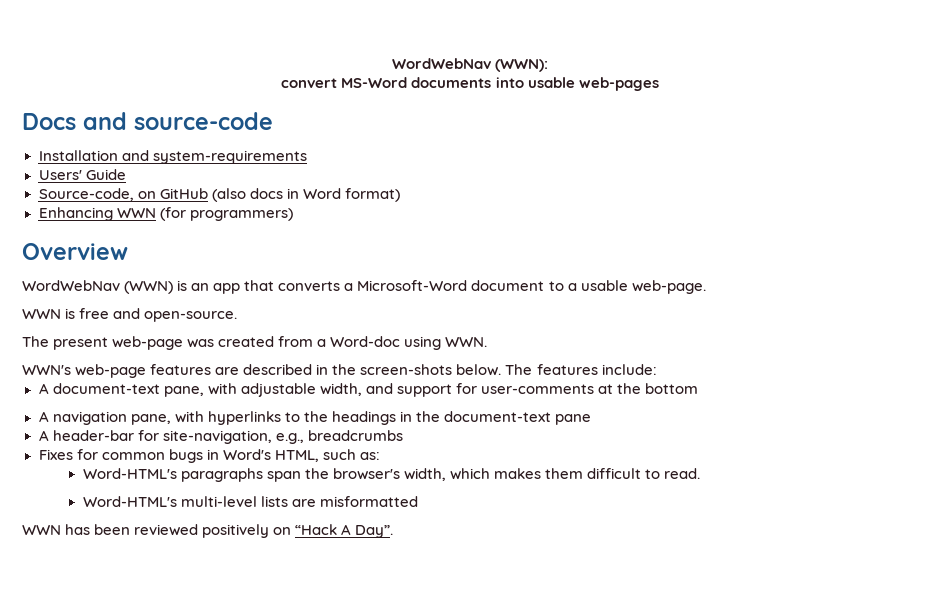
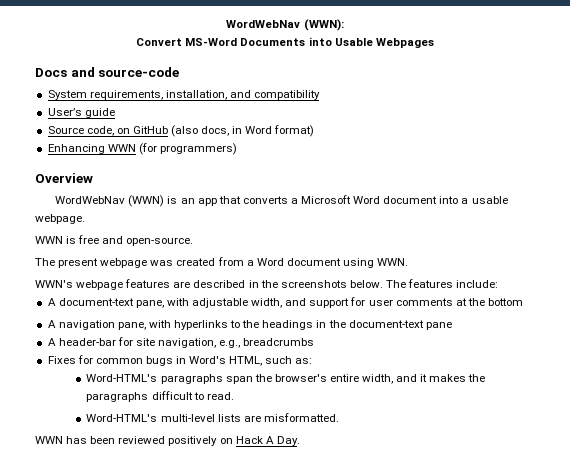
- convert MS-Word documents into usable web-pages
+ Convert MS-Word Documents into Usable Webpages
  Docs and source-code
- Installation and system-requirements
- Users' Guide
- Source-code, on GitHub (also docs in Word format)
+ System requirements, installation, and compatibility
+ User’s guide
+ Source code, on GitHub (also docs, in Word format)
- WordWebNav (WWN) is an app that converts a Microsoft-Word document to a usable web-page.
+ WordWebNav (WWN) is an app that converts a Microsoft Word document into a usable webpage.
- The present web-page was created from a Word-doc using WWN.
+ The present webpage was created from a Word document using WWN.
- WWN's web-page features are described in the screen-shots below.
+ WWN's webpage features are described in the screenshots below.
- A document-text pane, with adjustable width, and support for user-comments at the bottom
+ A document-text pane, with adjustable width, and support for user comments at the bottom
- A header-bar for site-navigation, e.g., breadcrumbs
+ A header-bar for site navigation, e.g., breadcrumbs
- Word-HTML's paragraphs span the browser's width, which makes them difficult to read.
+ Word-HTML's paragraphs span the browser's entire width, and it makes the paragraphs difficult to read.
- Word-HTML's multi-level lists are misformatted
+ Word-HTML's multi-level lists are misformatted.
- WWN has been reviewed positively on “Hack A Day”.
+ WWN has been reviewed positively on Hack A Day.

